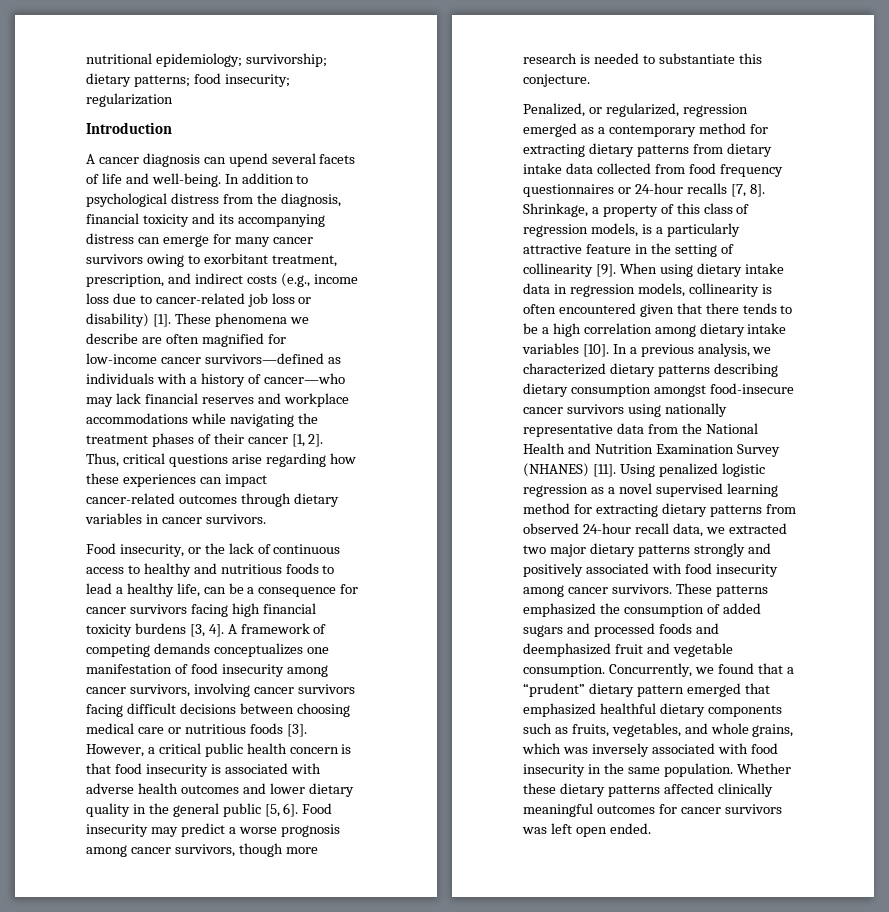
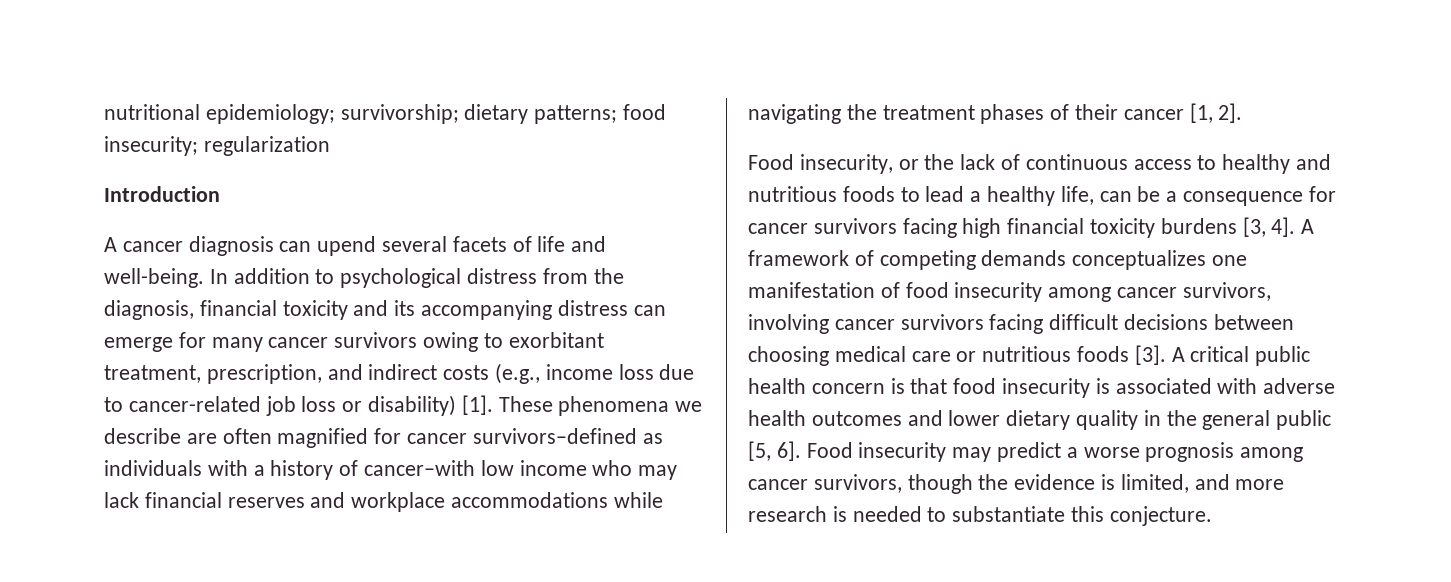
- These phenomena we describe are often magnified for low-income cancer survivors—defined as individuals with a history of cancer—who may lack financial reserves and workplace accommodations while navigating the treatment phases of their cancer [1, 2]. Thus, critical questions arise regarding how these experiences can impact cancer-related outcomes through dietary variables in cancer survivors.
+ These phenomena we describe are often magnified for cancer survivors–defined as individuals with a history of cancer–with low income who may lack financial reserves and workplace accommodations while navigating the treatment phases of their cancer [1, 2].
- However, a critical public health concern is that food insecurity is associated with adverse health outcomes and lower dietary quality in the general public [5, 6].
+ A critical public health concern is that food insecurity is associated with adverse health outcomes and lower dietary quality in the general public [5, 6].
- Food insecurity may predict a worse prognosis among cancer survivors, though more research is needed to substantiate this conjecture.
+ Food insecurity may predict a worse prognosis among cancer survivors, though the evidence is limited, and more research is needed to substantiate this conjecture.
- Penalized, or regularized, regression emerged as a contemporary method for extracting dietary patterns from dietary intake data collected from food frequency questionnaires or 24-hour recalls [7, 8]. Shrinkage, a property of this class of regression models, is a particularly attractive feature in the setting of collinearity [9]. When using dietary intake data in regression models, collinearity is often encountered given that there tends to be a high correlation among dietary intake variables [10]. In a previous analysis, we characterized dietary patterns describing dietary consumption amongst food-insecure cancer survivors using nationally representative data from the National Health and Nutrition Examination Survey (NHANES) [11]. Using penalized logistic regression as a novel supervised learning method for extracting dietary patterns from observed 24-hour recall data, we extracted two major dietary patterns strongly and positively associated with food insecurity among cancer survivors. These patterns emphasized the consumption of added sugars and processed foods and deemphasized fruit and vegetable consumption. Concurrently, we found that a “prudent” dietary pattern emerged that emphasized healthful dietary components such as fruits, vegetables, and whole grains, which was inversely associated with food insecurity in the same population. Whether these dietary patterns affected clinically meaningful outcomes for cancer survivors was left open ended.

